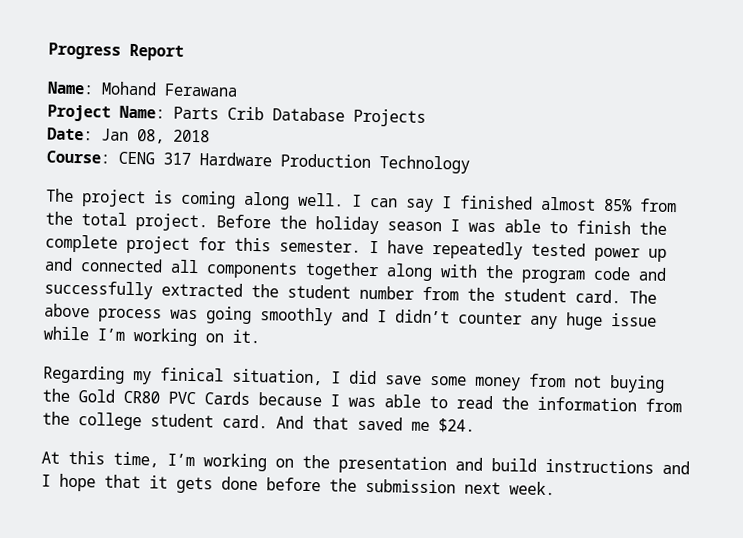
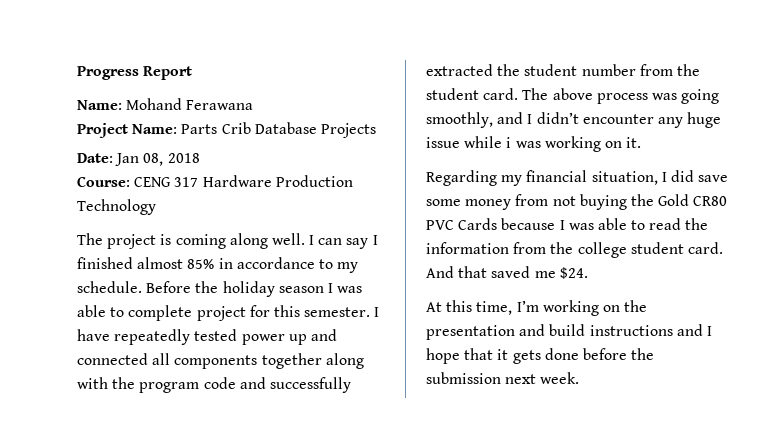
- I can say I finished almost 85% from the total project.
+ I can say I finished almost 85% in accordance to my schedule.
- Before the holiday season I was able to finish the complete project for this semester.
+ Before the holiday season I was able to complete project for this semester.
- The above process was going smoothly and I didn’t counter any huge issue while I’m working on it.
+ The above process was going smoothly, and I didn’t encounter any huge issue while i was working on it.
- Regarding my finical situation, I did save some money from not buying the Gold CR80 PVC Cards because I was able to read the information from the college student card.
+ Regarding my financial situation, I did save some money from not buying the Gold CR80 PVC Cards because I was able to read the information from the college student card.

